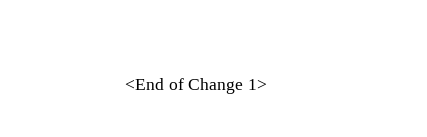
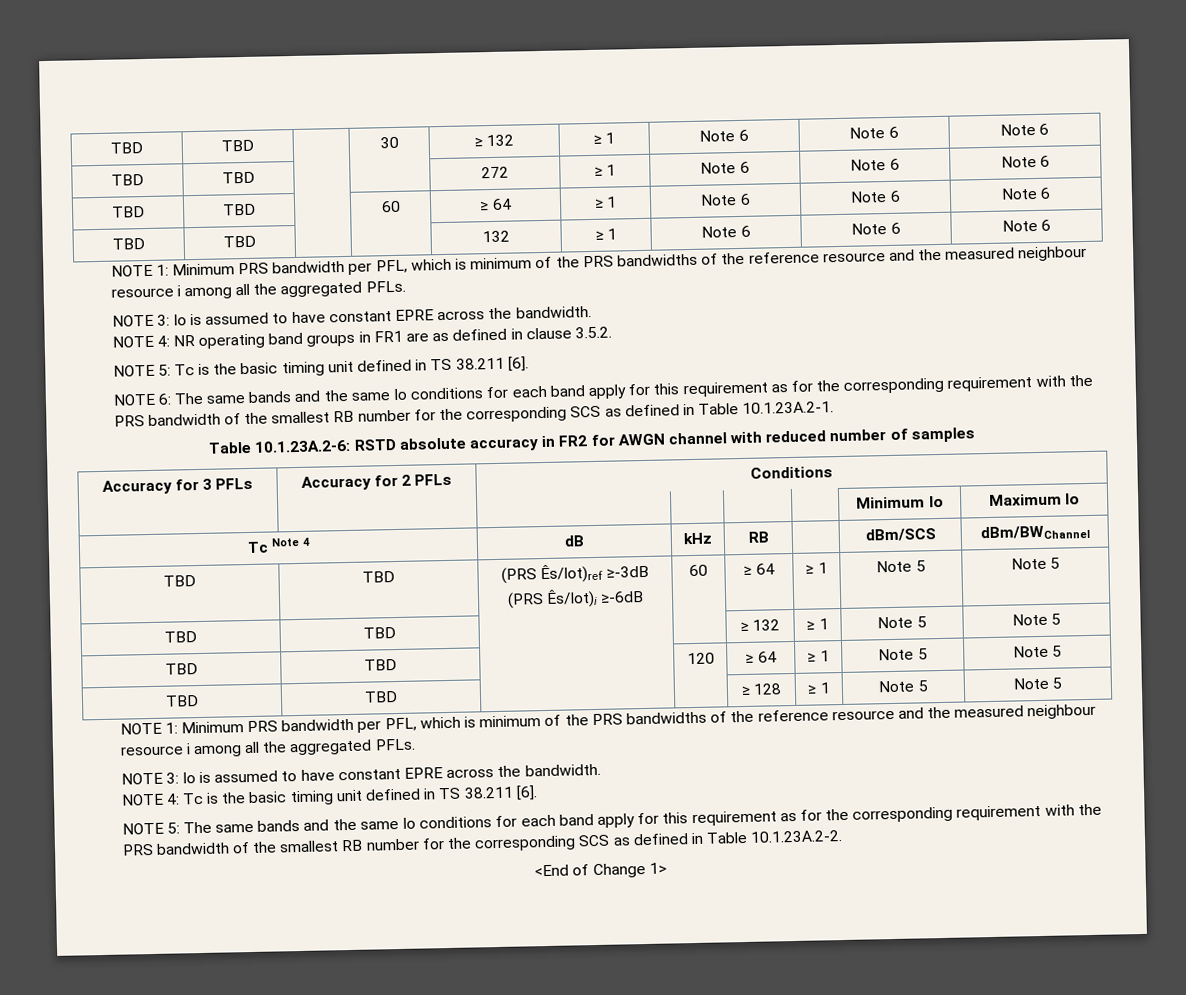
+ TBD | TBD | | 30 | ≥ 132 | ≥ 1 | Note 6 | Note 6 | Note 6
+ TBD | TBD | | | 272 | ≥ 1 | Note 6 | Note 6 | Note 6
+ TBD | TBD | | 60 | ≥ 64 | ≥ 1 | Note 6 | Note 6 | Note 6
+ TBD | TBD | | | 132 | ≥ 1 | Note 6 | Note 6 | Note 6
+ NOTE 1: Minimum PRS bandwidth per PFL, which is minimum of the PRS bandwidths of the reference resource and the measured neighbour resource i among all the aggregated PFLs.
+ NOTE 3: Io is assumed to have constant EPRE across the bandwidth.
+ NOTE 4: NR operating band groups in FR1 are as defined in clause 3.5.2.
+ NOTE 5: Tc is the basic timing unit defined in TS 38.211 [6].
+ NOTE 6: The same bands and the same Io conditions for each band apply for this requirement as for the corresponding requirement with the PRS bandwidth of the smallest RB number for the corresponding SCS as defined in Table 10.1.23A.2-1.
+ Table 10.1.23A.2-6: RSTD absolute accuracy in FR2 for AWGN channel with reduced number of samples
+ Accuracy for 3 PFLs | Accuracy for 2 PFLs | Conditions
+ | | | | | | Minimum Io | Maximum Io
+ Tc Note 4 | dB | kHz | RB | | dBm/SCS | dBm/BWChannel
+ TBD | TBD | (PRS Ês/Iot)ref ≥-3dB
+ (PRS Ês/Iot)i ≥-6dB | 60 | ≥ 64 | ≥ 1 | Note 5 | Note 5
+ TBD | TBD | | | ≥ 132 | ≥ 1 | Note 5 | Note 5
+ TBD | TBD | | 120 | ≥ 64 | ≥ 1 | Note 5 | Note 5
+ TBD | TBD | | | ≥ 128 | ≥ 1 | Note 5 | Note 5
+ NOTE 1: Minimum PRS bandwidth per PFL, which is minimum of the PRS bandwidths of the reference resource and the measured neighbour resource i among all the aggregated PFLs.
+ NOTE 3: Io is assumed to have constant EPRE across the bandwidth.
+ NOTE 4: Tc is the basic timing unit defined in TS 38.211 [6].
+ NOTE 5: The same bands and the same Io conditions for each band apply for this requirement as for the corresponding requirement with the PRS bandwidth of the smallest RB number for the corresponding SCS as defined in Table 10.1.23A.2-2.

